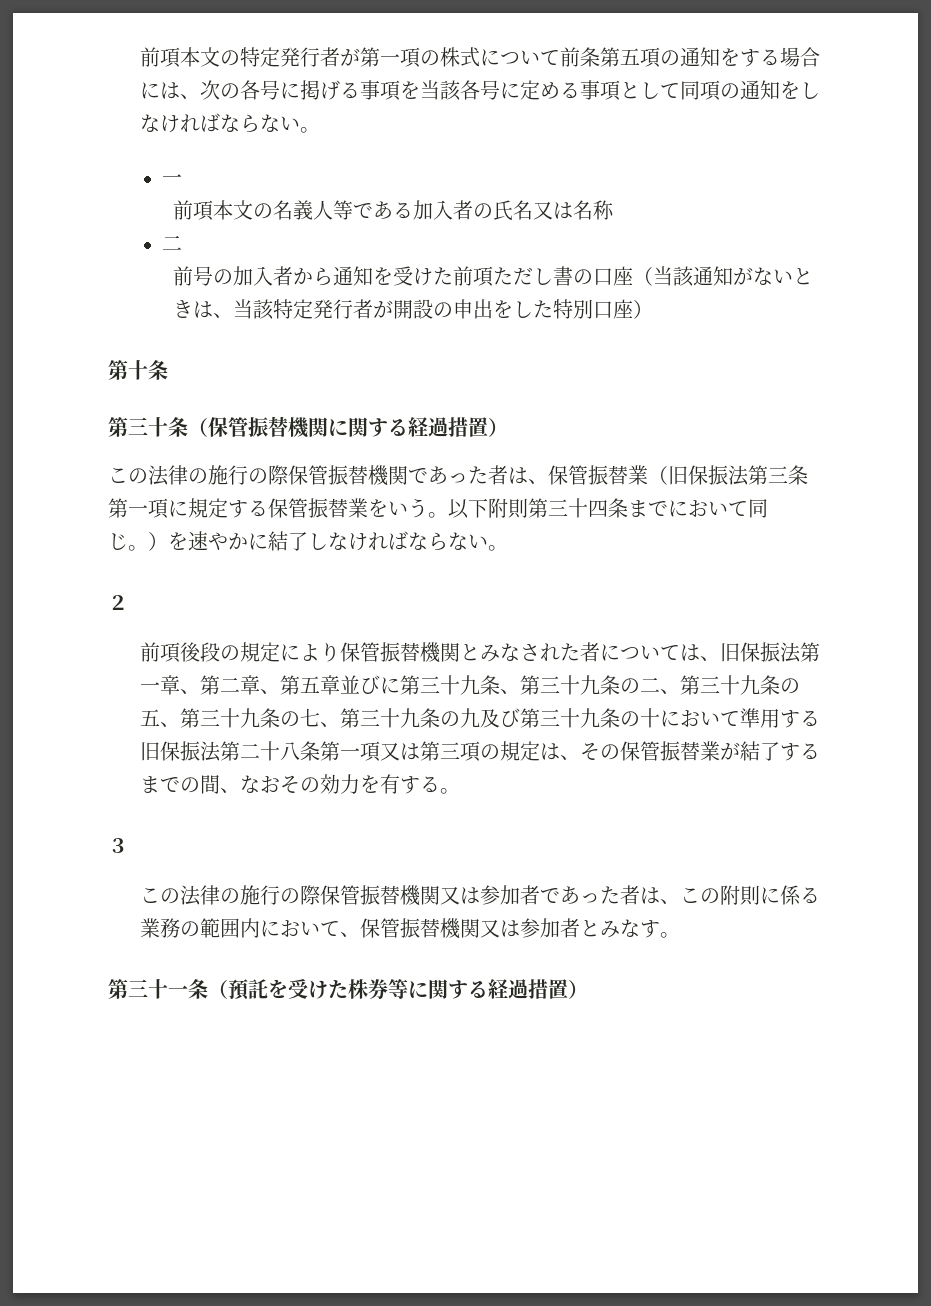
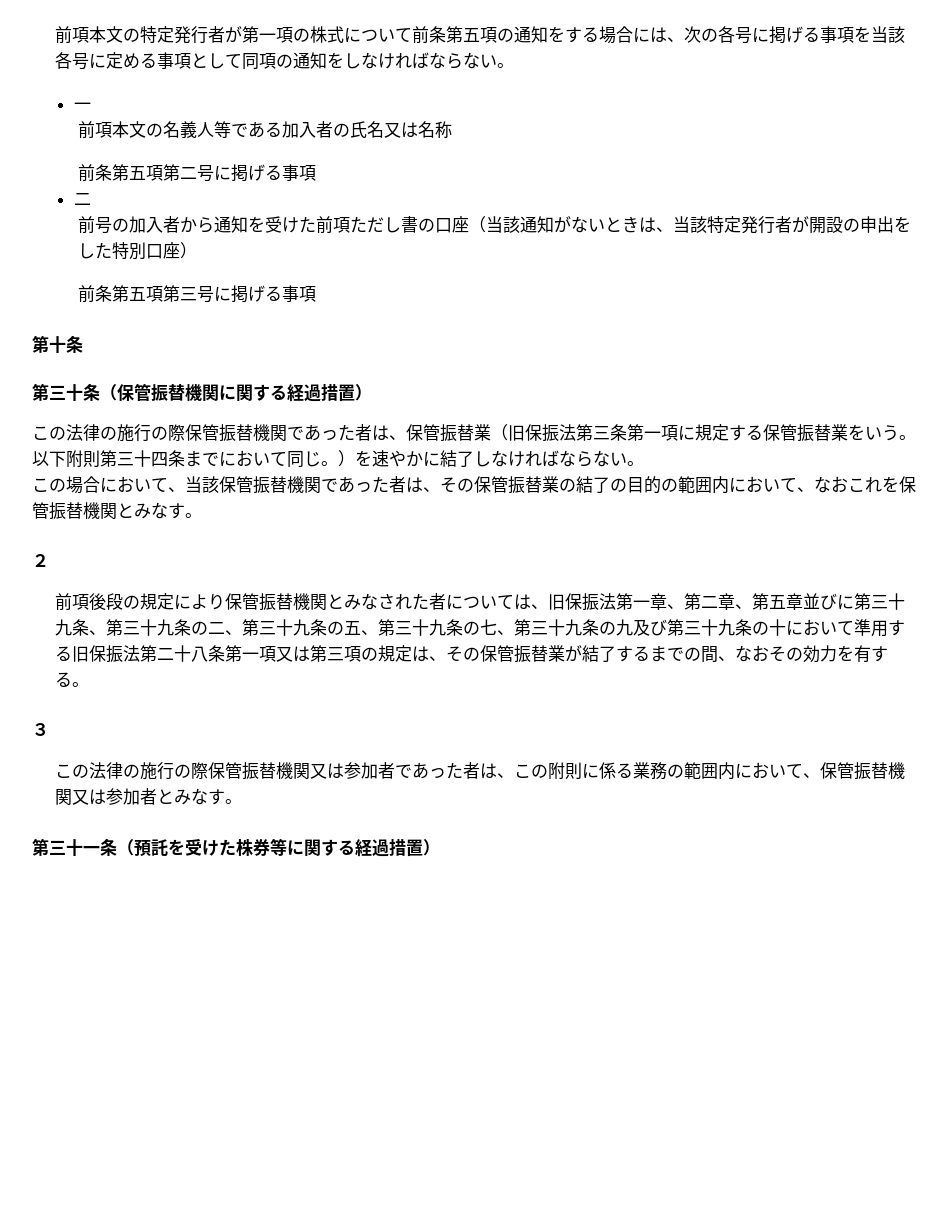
+ 前条第五項第二号に掲げる事項
+ 前条第五項第三号に掲げる事項
+ この場合において、当該保管振替機関であった者は、その保管振替業の結了の目的の範囲内において、なおこれを保管振替機関とみなす。

